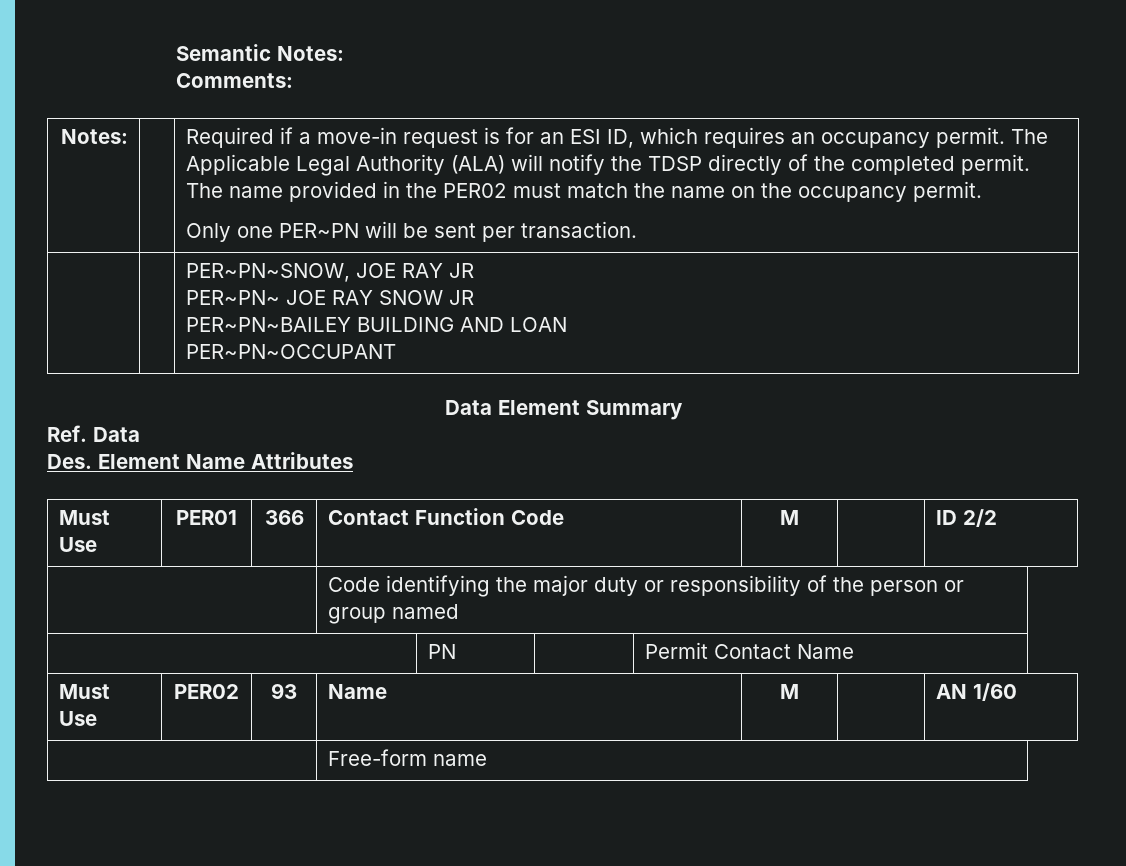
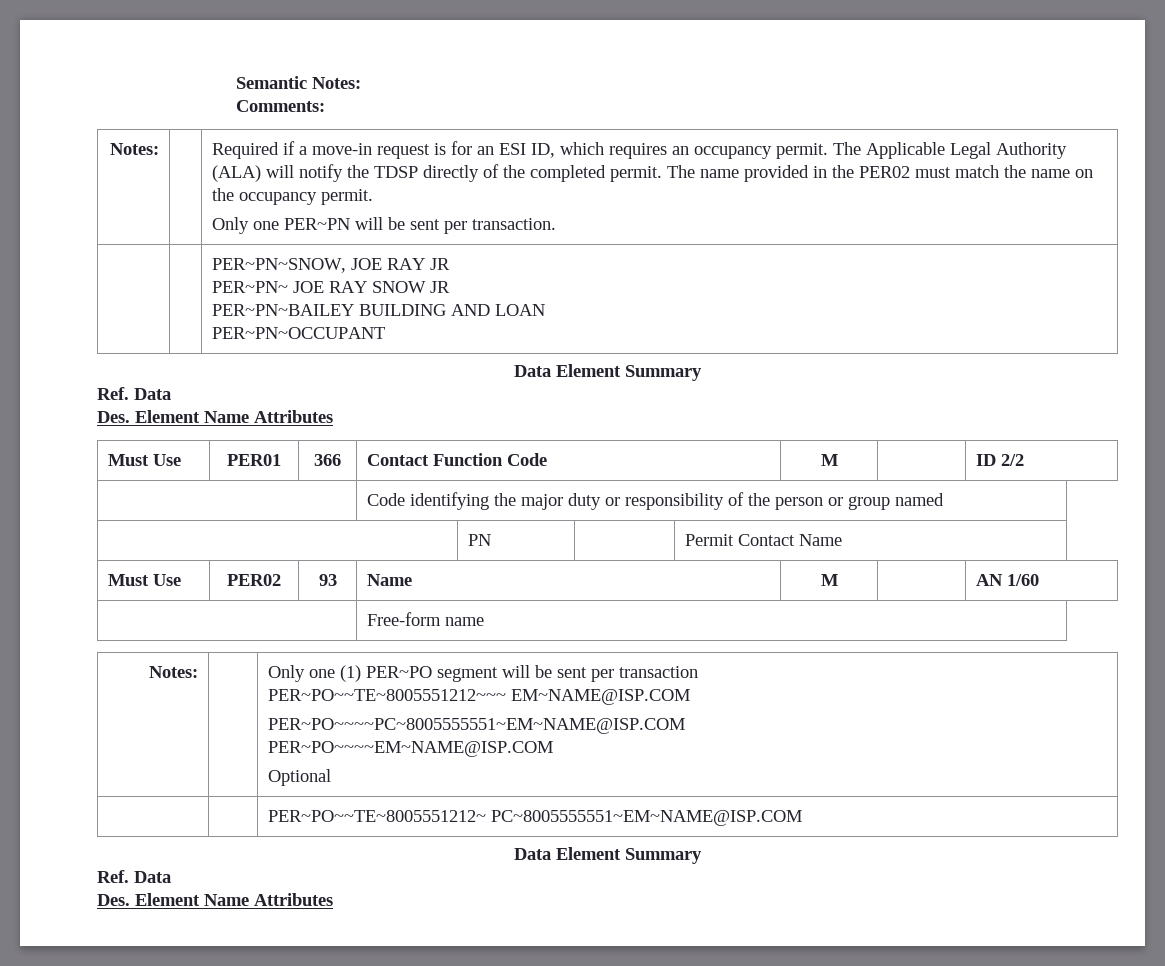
+ Notes: | | Only one (1) PER~PO segment will be sent per transaction
+ PER~PO~~TE~8005551212~~~ EM~NAME@ISP.COM
+ PER~PO~~~~PC~8005555551~EM~NAME@ISP.COM
+ PER~PO~~~~EM~NAME@ISP.COM
+ Optional
+ | | PER~PO~~TE~8005551212~ PC~8005555551~EM~NAME@ISP.COM
+ Data Element Summary
+ Ref. Data
+ Des. Element Name Attributes

